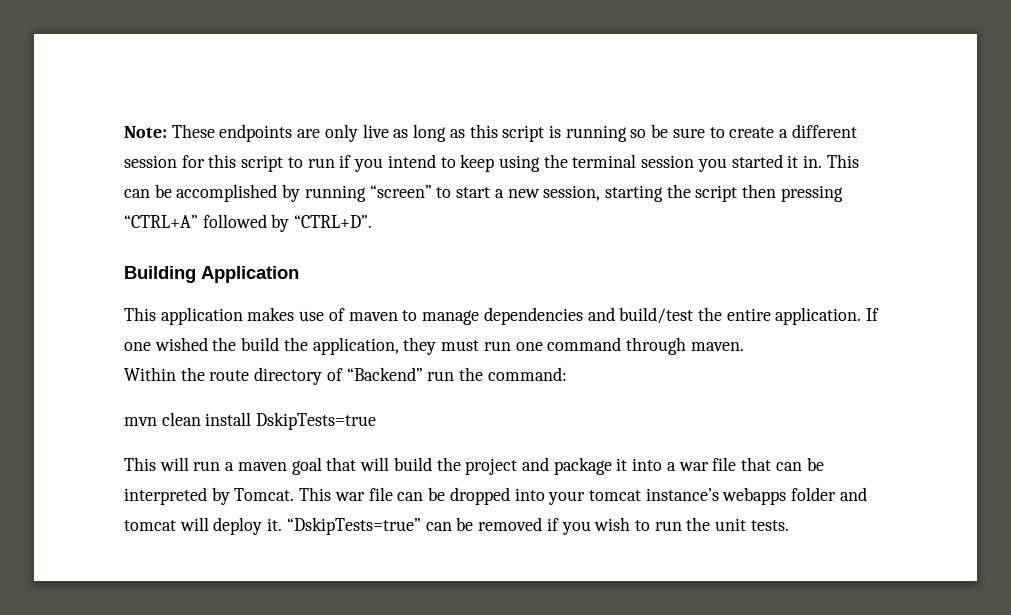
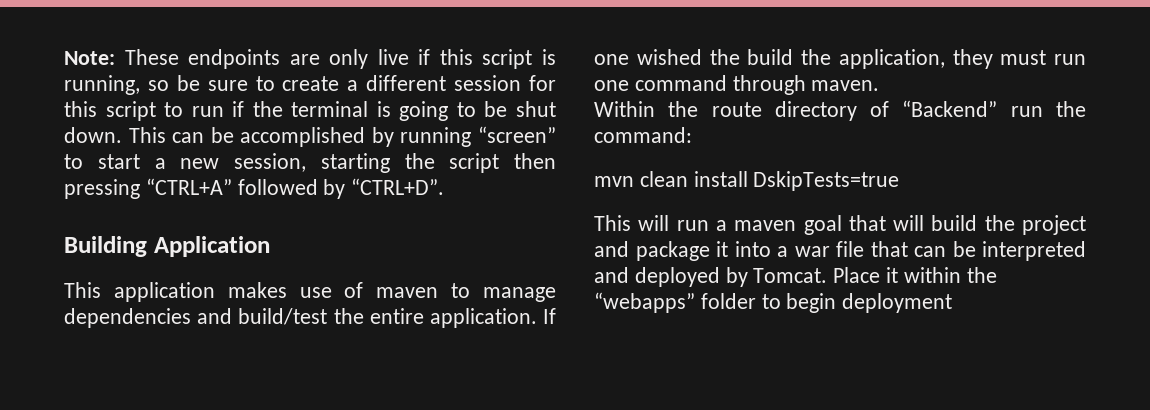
- Note: These endpoints are only live as long as this script is running so be sure to create a different session for this script to run if you intend to keep using the terminal session you started it in.
+ Note: These endpoints are only live if this script is running, so be sure to create a different session for this script to run if the terminal is going to be shut down.
- This will run a maven goal that will build the project and package it into a war file that can be interpreted by Tomcat. This war file can be dropped into your tomcat instance’s webapps folder and tomcat will deploy it. “DskipTests=true” can be removed if you wish to run the unit tests.
+ This will run a maven goal that will build the project and package it into a war file that can be interpreted and deployed by Tomcat. Place it within the “webapps” folder to begin deployment

